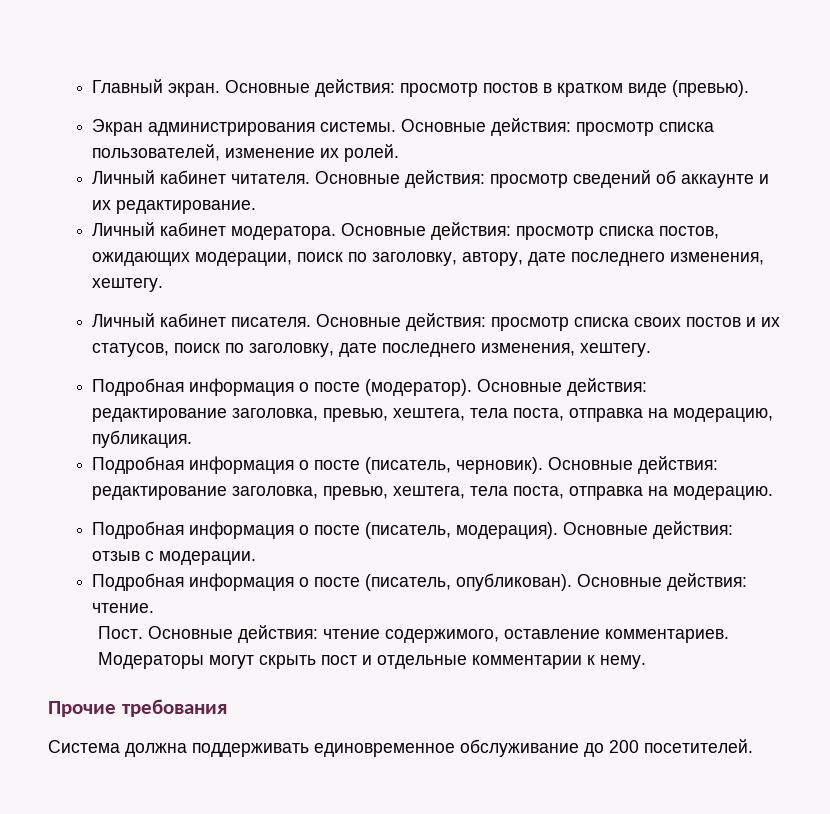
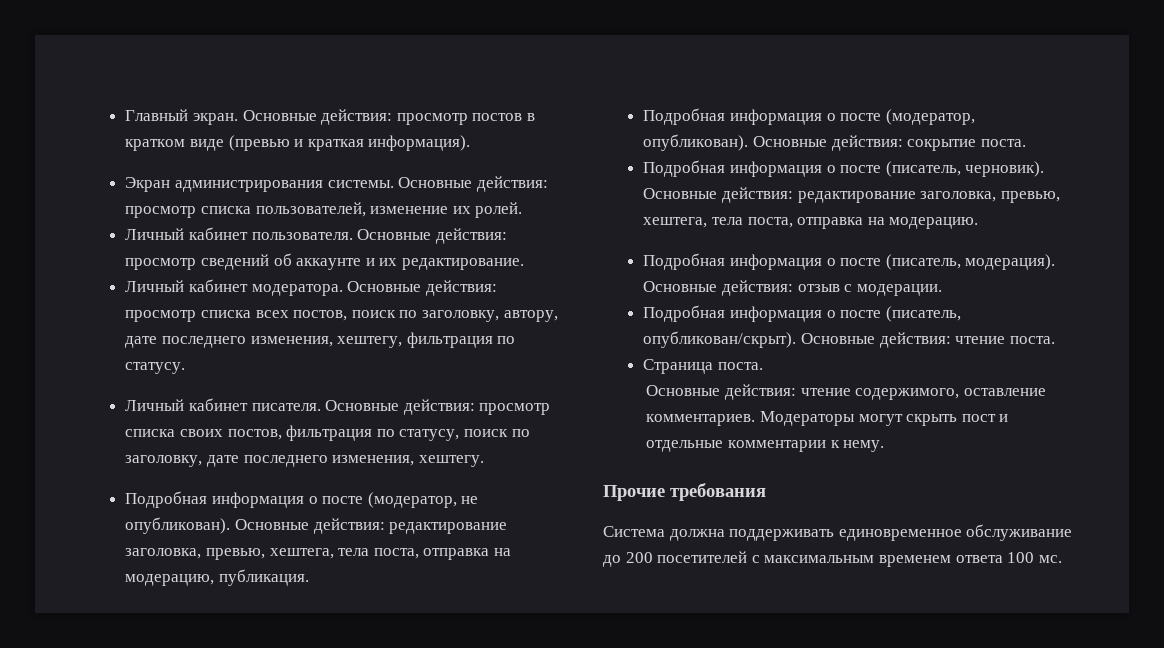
- Основные действия: просмотр постов в кратком виде (превью).
+ Основные действия: просмотр постов в кратком виде (превью и краткая информация).
- Личный кабинет читателя.
+ Личный кабинет пользователя.
- Основные действия: просмотр списка постов, ожидающих модерации, поиск по заголовку, автору, дате последнего изменения, хештегу.
+ Основные действия: просмотр списка всех постов, поиск по заголовку, автору, дате последнего изменения, хештегу, фильтрация по статусу.
- Основные действия: просмотр списка своих постов и их статусов, поиск по заголовку, дате последнего изменения, хештегу.
+ Основные действия: просмотр списка своих постов, фильтрация по статусу, поиск по заголовку, дате последнего изменения, хештегу.
- Подробная информация о посте (модератор).
+ Подробная информация о посте (модератор, не опубликован).
+ Подробная информация о посте (модератор, опубликован). Основные действия: сокрытие поста.
- Подробная информация о посте (писатель, опубликован). Основные действия: чтение.
- Пост. Основные действия: чтение содержимого, оставление комментариев.
+ Подробная информация о посте (писатель, опубликован/скрыт). Основные действия: чтение поста.
+ Страница поста.
+ Основные действия: чтение содержимого, оставление комментариев.
- Система должна поддерживать единовременное обслуживание до 200 посетителей.
+ Система должна поддерживать единовременное обслуживание до 200 посетителей с максимальным временем ответа 100 мс.

